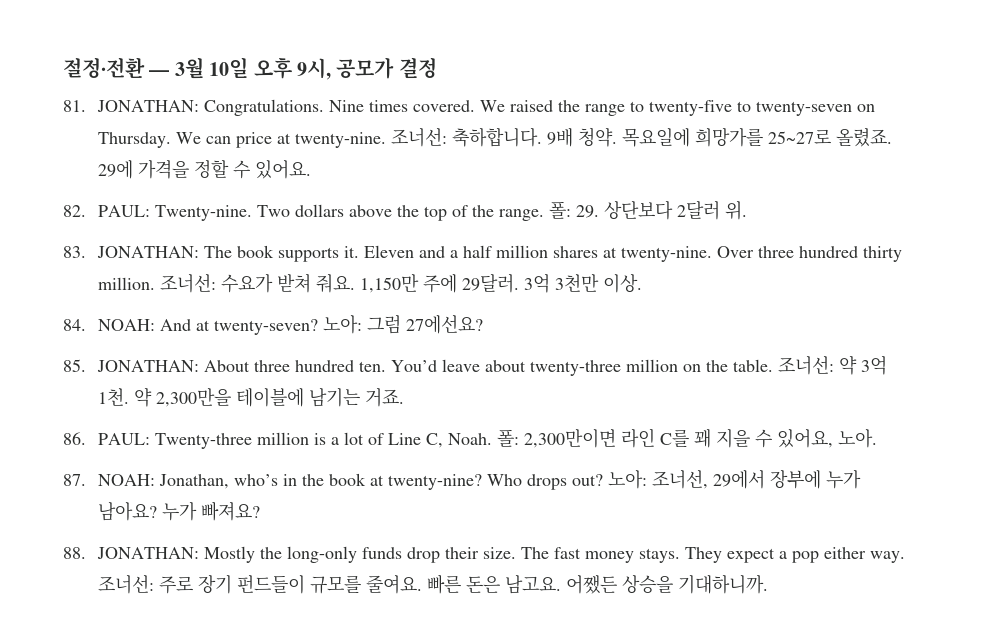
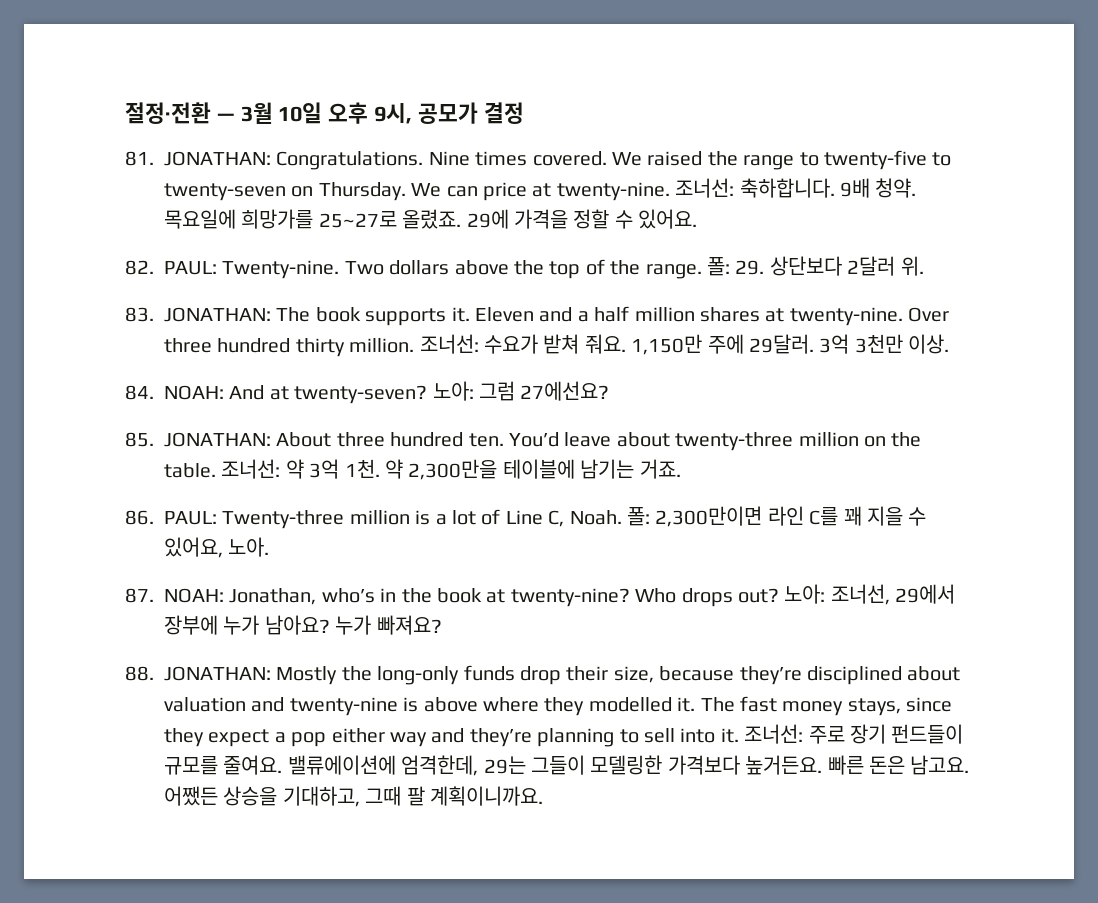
- 88. JONATHAN: Mostly the long-only funds drop their size. The fast money stays. They expect a pop either way.
+ 88. JONATHAN: Mostly the long-only funds drop their size, because they’re disciplined about valuation and twenty-nine is above where they modelled it. The fast money stays, since they expect a pop either way and they’re planning to sell into it.
+ 밸류에이션에 엄격한데, 29는 그들이 모델링한 가격보다 높거든요.
- 어쨌든 상승을 기대하니까.
+ 어쨌든 상승을 기대하고, 그때 팔 계획이니까요.

